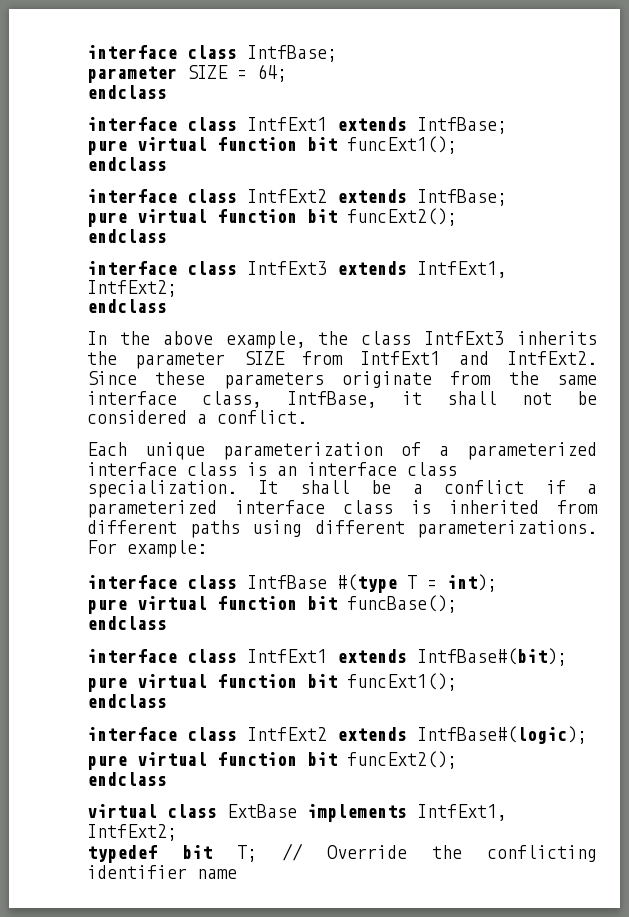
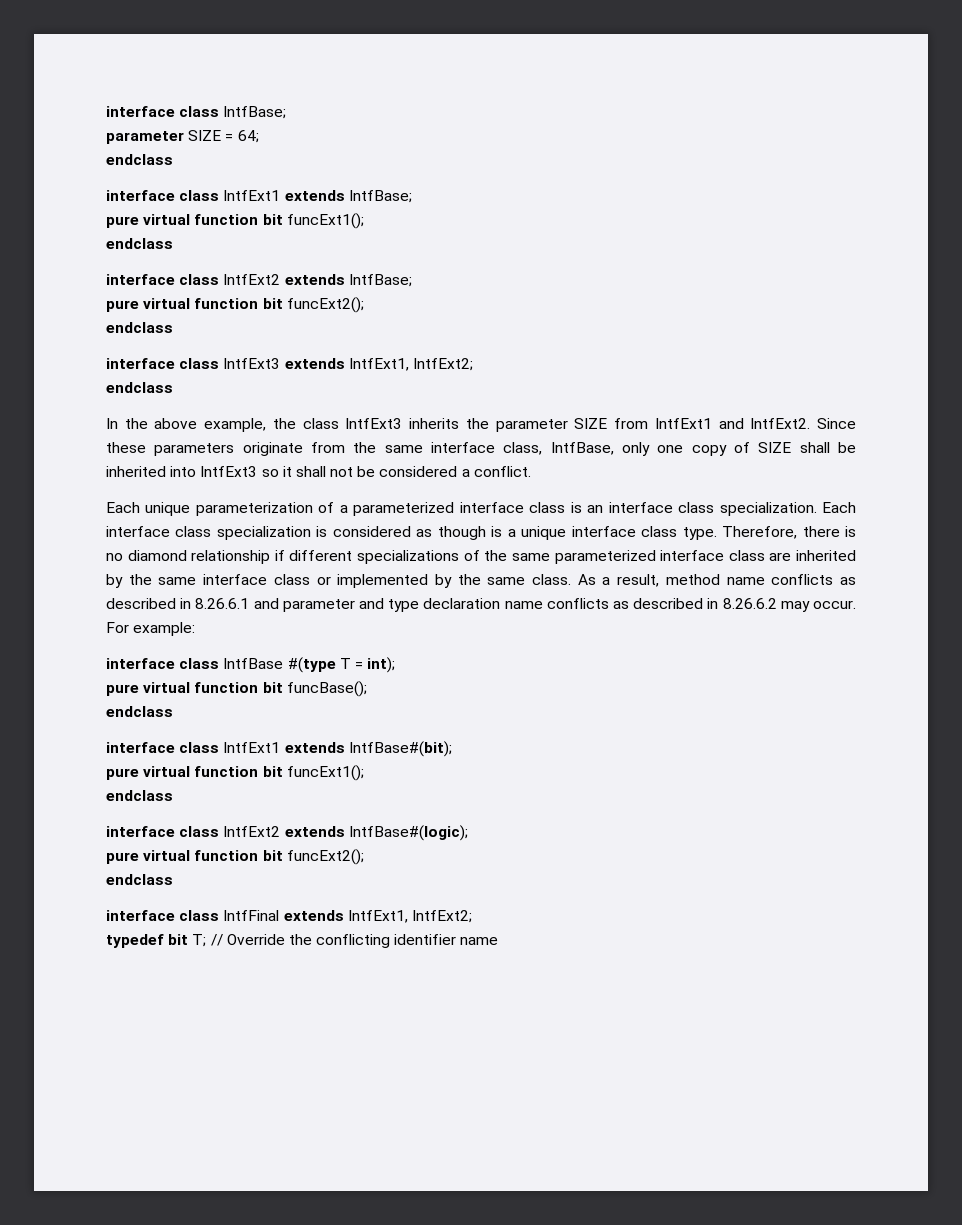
- Since these parameters originate from the same interface class, IntfBase, it shall not be considered a conflict.
+ Since these parameters originate from the same interface class, IntfBase, only one copy of SIZE shall be inherited into IntfExt3 so it shall not be considered a conflict.
- It shall be a conflict if a parameterized interface class is inherited from different paths using different parameterizations.
+ Each interface class specialization is considered as though is a unique interface class type. Therefore, there is no diamond relationship if different specializations of the same parameterized interface class are inherited by the same interface class or implemented by the same class. As a result, method name conflicts as described in 8.26.6.1 and parameter and type declaration name conflicts as described in 8.26.6.2 may occur.
- virtual class ExtBase implements IntfExt1, IntfExt2;
+ interface class IntfFinal extends IntfExt1, IntfExt2;

